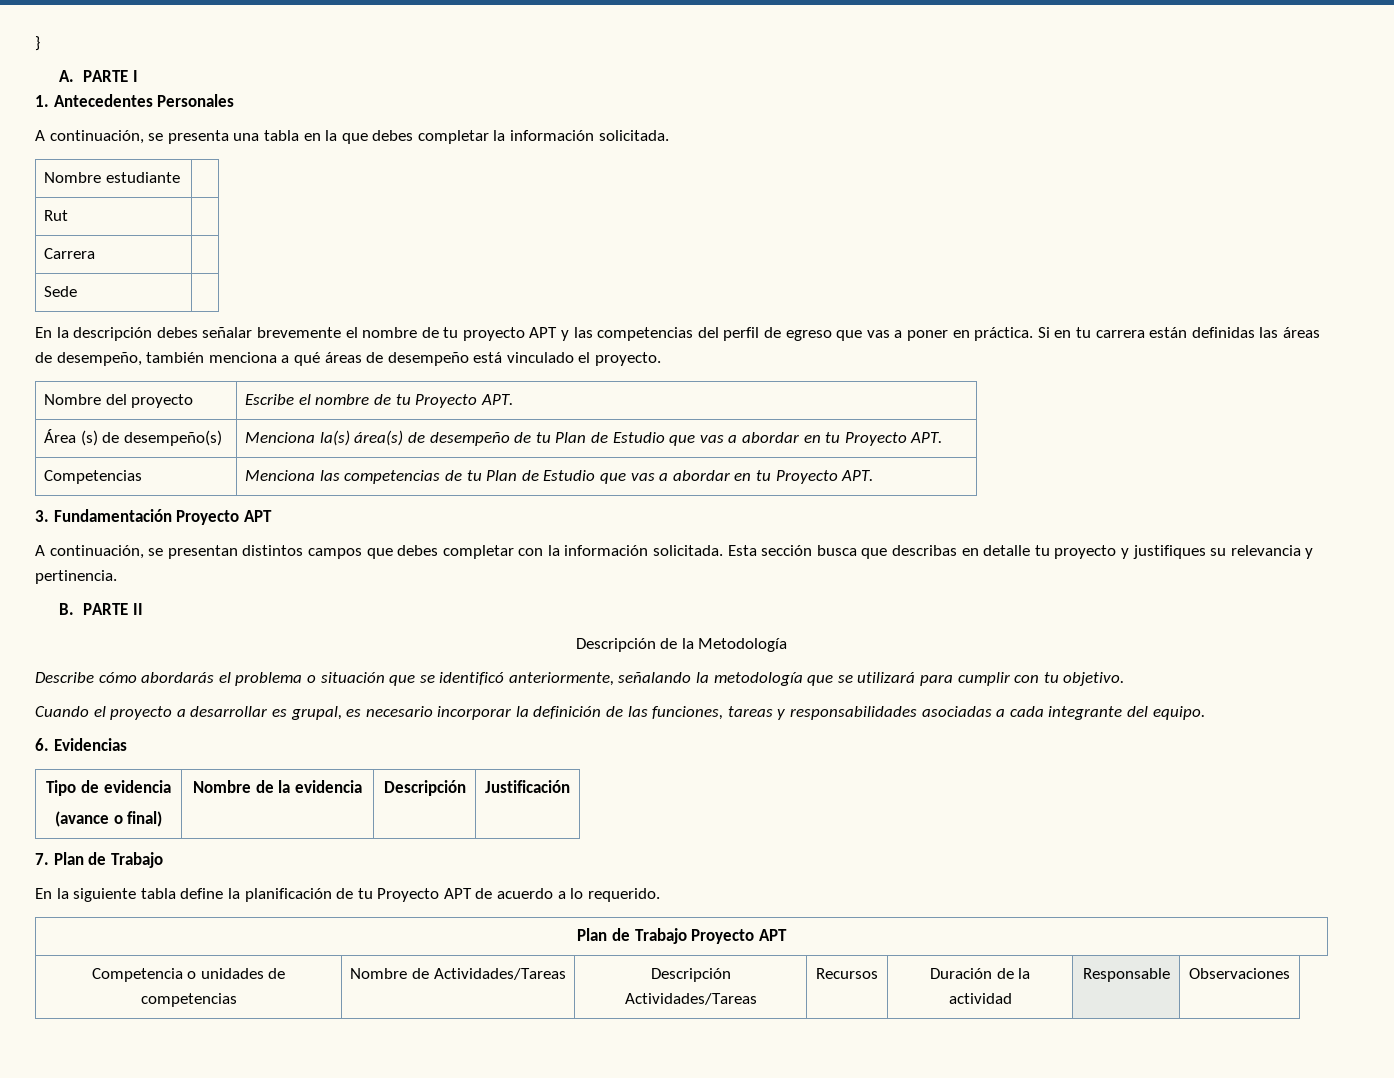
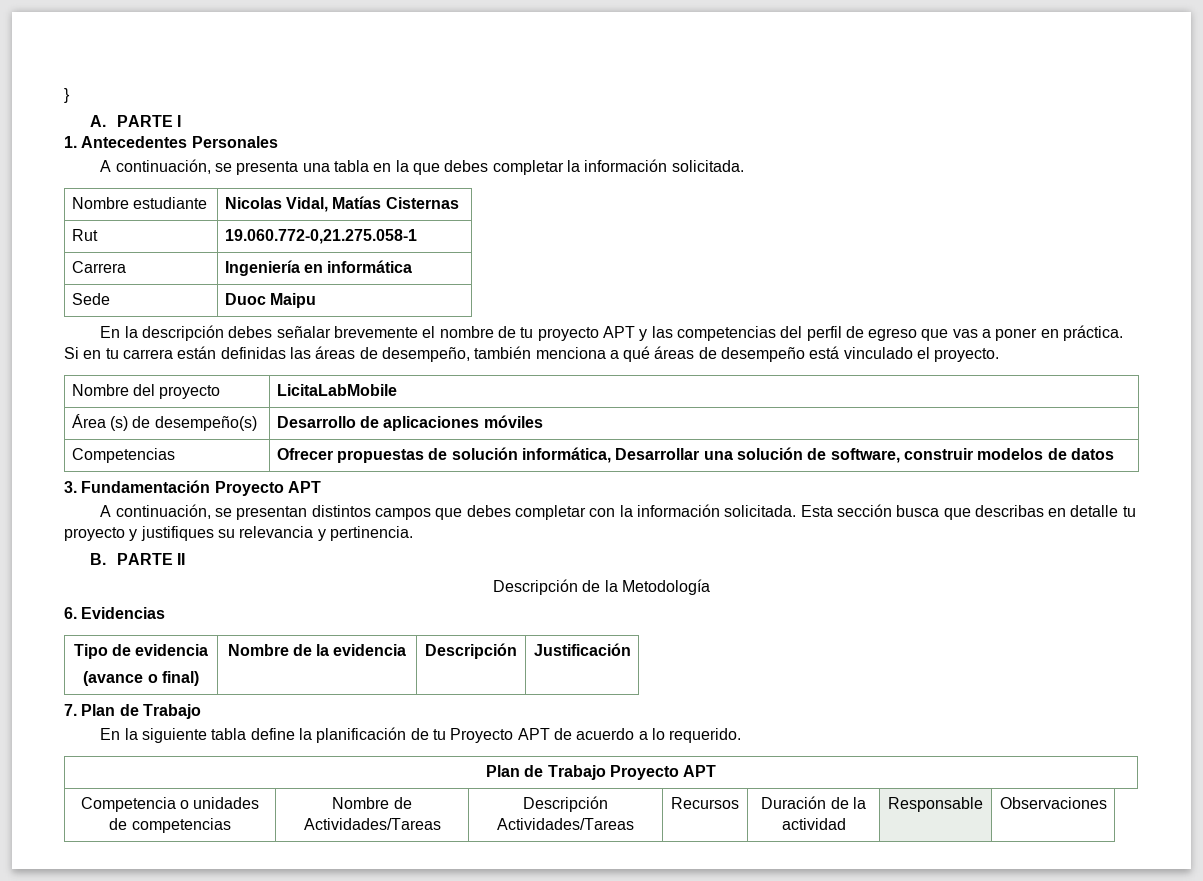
- Nombre estudiante |
+ Nombre estudiante | Nicolas Vidal, Matías Cisternas
- Rut |
+ Rut | 19.060.772-0,21.275.058-1
- Carrera |
+ Carrera | Ingeniería en informática
- Sede |
+ Sede | Duoc Maipu
- Nombre del proyecto | Escribe el nombre de tu Proyecto APT.
- Área (s) de desempeño(s) | Menciona la(s) área(s) de desempeño de tu Plan de Estudio que vas a abordar en tu Proyecto APT.
- Competencias | Menciona las competencias de tu Plan de Estudio que vas a abordar en tu Proyecto APT.
+ Nombre del proyecto | LicitaLabMobile
+ Área (s) de desempeño(s) | Desarrollo de aplicaciones móviles
+ Competencias | Ofrecer propuestas de solución informática, Desarrollar una solución de software, construir modelos de datos
- Describe cómo abordarás el problema o situación que se identificó anteriormente, señalando la metodología que se utilizará para cumplir con tu objetivo.
- Cuando el proyecto a desarrollar es grupal, es necesario incorporar la definición de las funciones, tareas y responsabilidades asociadas a cada integrante del equipo.

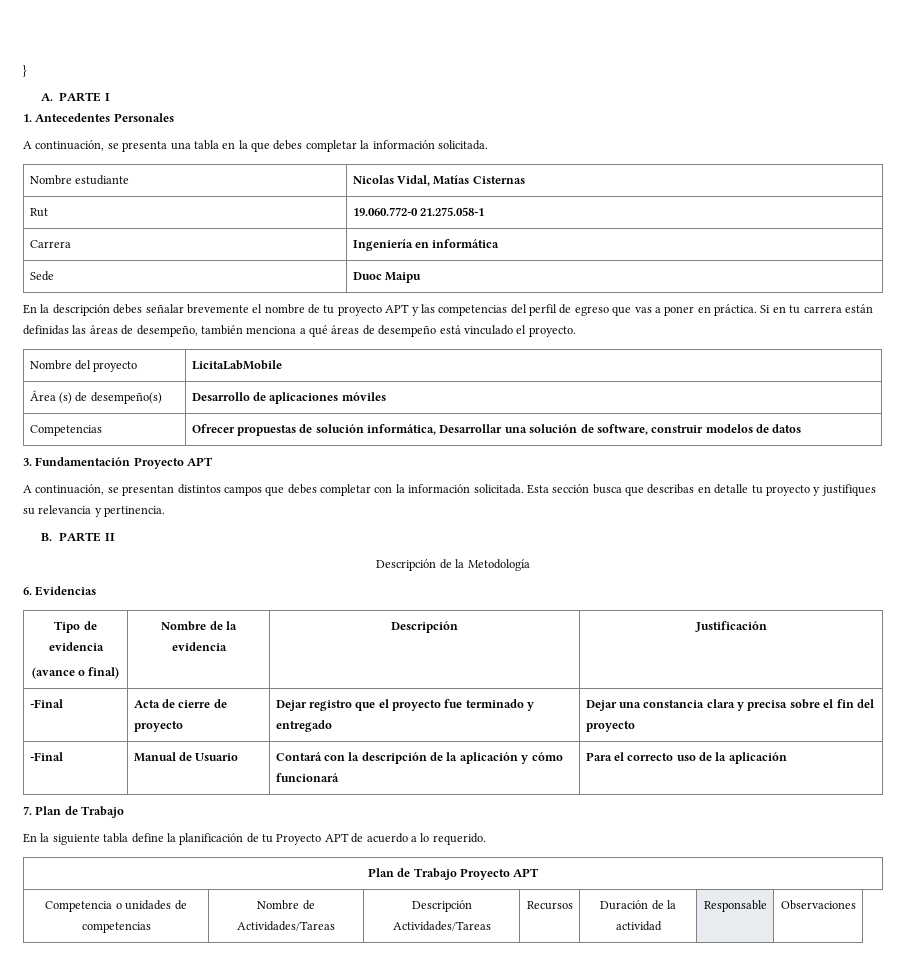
- Rut | 19.060.772-0,21.275.058-1
+ Rut | 19.060.772-0 21.275.058-1
+ -Final | Acta de cierre de proyecto | Dejar registro que el proyecto fue terminado y entregado | Dejar una constancia clara y precisa sobre el fin del proyecto
+ -Final | Manual de Usuario | Contará con la descripción de la aplicación y cómo funcionará | Para el correcto uso de la aplicación

